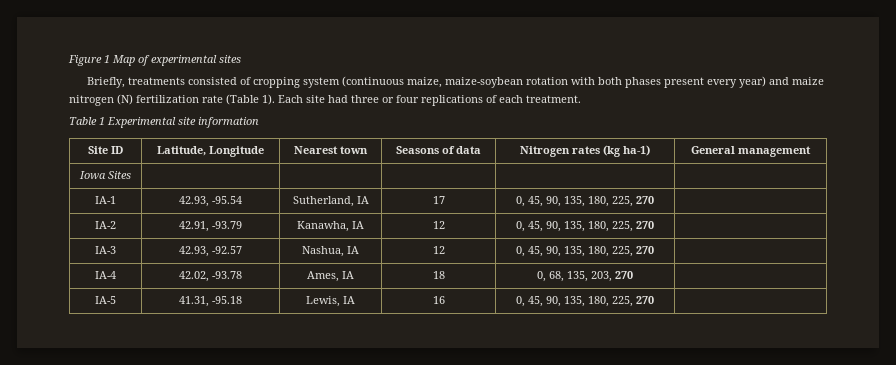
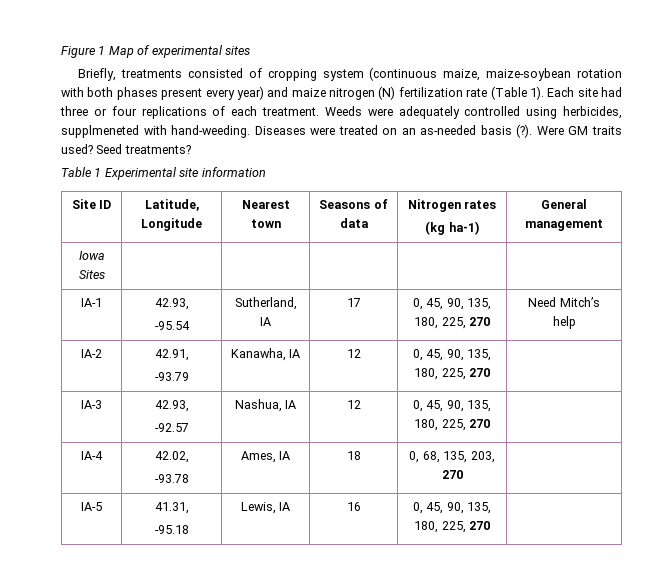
+ Weeds were adequately controlled using herbicides, supplmeneted with hand-weeding. Diseases were treated on an as-needed basis (?). Were GM traits used? Seed treatments?
- Site ID | Latitude, Longitude | Nearest town | Seasons of data | Nitrogen rates (kg ha-1) | General management
+ Site ID | Latitude, Longitude | Nearest town | Seasons of data | Nitrogen rates
+ (kg ha-1) | General management
- IA-1 | 42.93, -95.54 | Sutherland, IA | 17 | 0, 45, 90, 135, 180, 225, 270 |
+ IA-1 | 42.93,
+ -95.54 | Sutherland, IA | 17 | 0, 45, 90, 135, 180, 225, 270 | Need Mitch’s help
- IA-2 | 42.91, -93.79 | Kanawha, IA | 12 | 0, 45, 90, 135, 180, 225, 270 |
+ IA-2 | 42.91,
+ -93.79 | Kanawha, IA | 12 | 0, 45, 90, 135, 180, 225, 270 |
- IA-3 | 42.93, -92.57 | Nashua, IA | 12 | 0, 45, 90, 135, 180, 225, 270 |
+ IA-3 | 42.93,
+ -92.57 | Nashua, IA | 12 | 0, 45, 90, 135, 180, 225, 270 |
- IA-4 | 42.02, -93.78 | Ames, IA | 18 | 0, 68, 135, 203, 270 |
+ IA-4 | 42.02,
+ -93.78 | Ames, IA | 18 | 0, 68, 135, 203, 270 |
- IA-5 | 41.31, -95.18 | Lewis, IA | 16 | 0, 45, 90, 135, 180, 225, 270 |
+ IA-5 | 41.31,
+ -95.18 | Lewis, IA | 16 | 0, 45, 90, 135, 180, 225, 270 |

